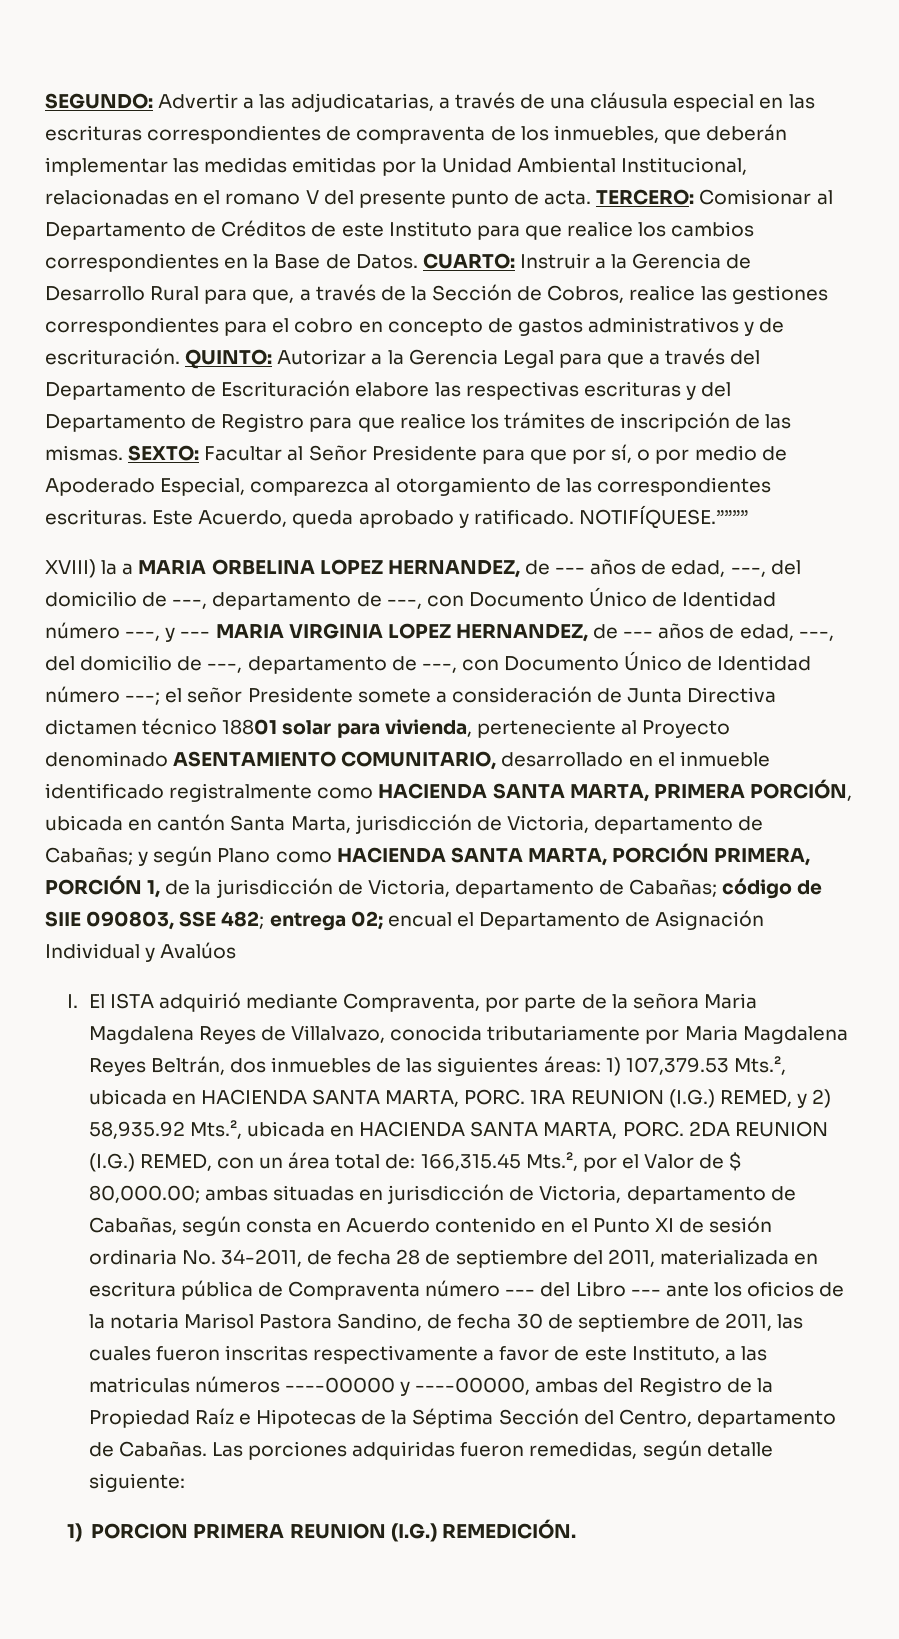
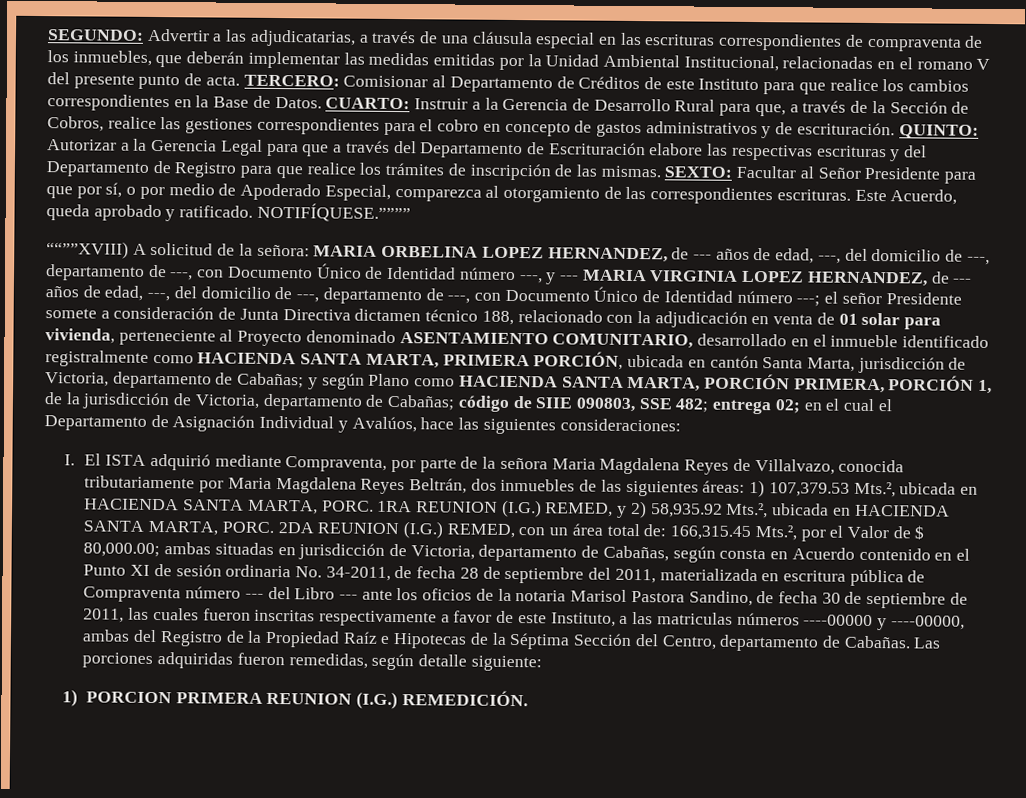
- XVIII) la a MARIA ORBELINA LOPEZ HERNANDEZ, de --- años de edad, ---, del domicilio de ---, departamento de ---, con Documento Único de Identidad número ---, y --- MARIA VIRGINIA LOPEZ HERNANDEZ, de --- años de edad, ---, del domicilio de ---, departamento de ---, con Documento Único de Identidad número ---;
+ ““””XVIII) A solicitud de la señora: MARIA ORBELINA LOPEZ HERNANDEZ, de --- años de edad, ---, del domicilio de ---, departamento de ---, con Documento Único de Identidad número ---, y --- MARIA VIRGINIA LOPEZ HERNANDEZ, de --- años de edad, ---, del domicilio de ---, departamento de ---, con Documento Único de Identidad número ---;
- el señor Presidente somete a consideración de Junta Directiva dictamen técnico 18801 solar para vivienda, perteneciente al Proyecto denominado ASENTAMIENTO COMUNITARIO, desarrollado en el inmueble identificado registralmente como HACIENDA SANTA MARTA, PRIMERA PORCIÓN, ubicada en cantón Santa Marta, jurisdicción de Victoria, departamento de Cabañas;
+ el señor Presidente somete a consideración de Junta Directiva dictamen técnico 188, relacionado con la adjudicación en venta de 01 solar para vivienda, perteneciente al Proyecto denominado ASENTAMIENTO COMUNITARIO, desarrollado en el inmueble identificado registralmente como HACIENDA SANTA MARTA, PRIMERA PORCIÓN, ubicada en cantón Santa Marta, jurisdicción de Victoria, departamento de Cabañas;
- encual el Departamento de Asignación Individual y Avalúos
+ en el cual el Departamento de Asignación Individual y Avalúos, hace las siguientes consideraciones:

